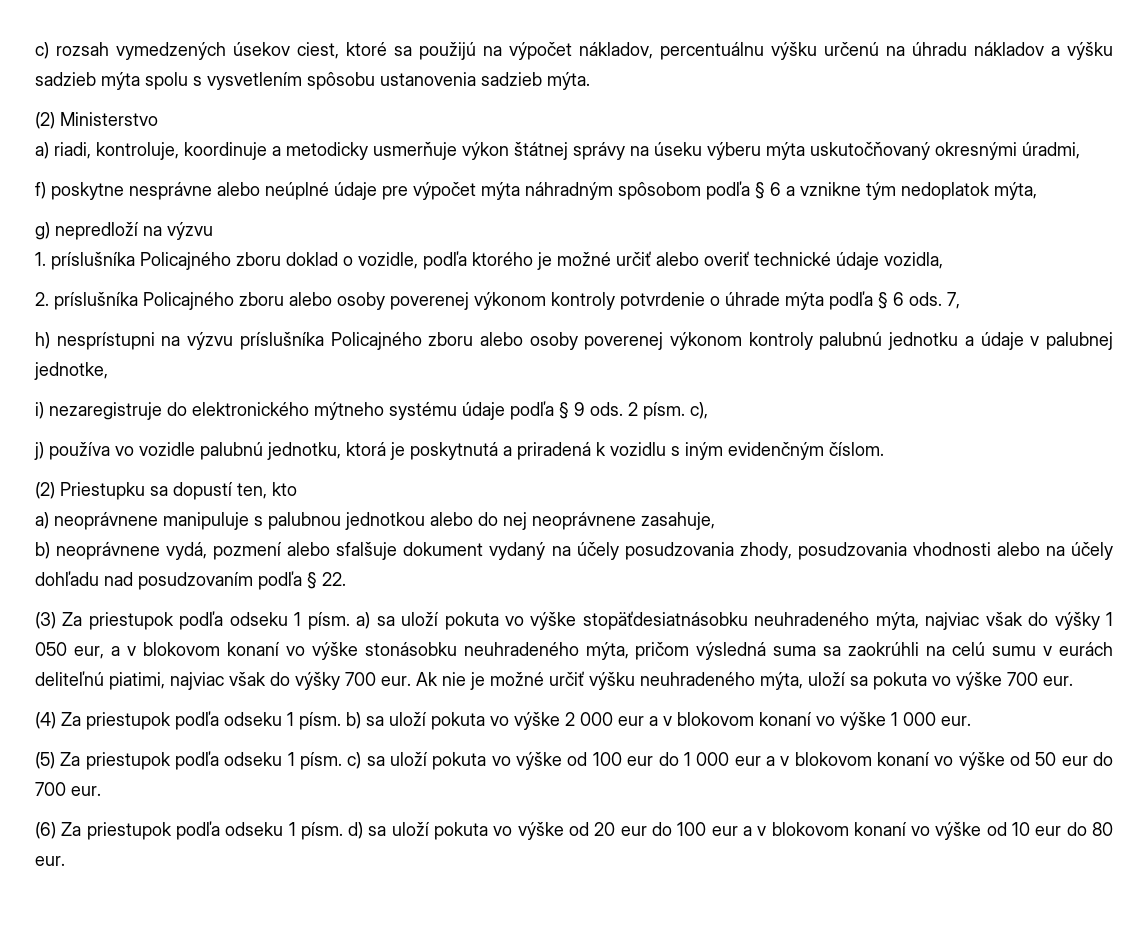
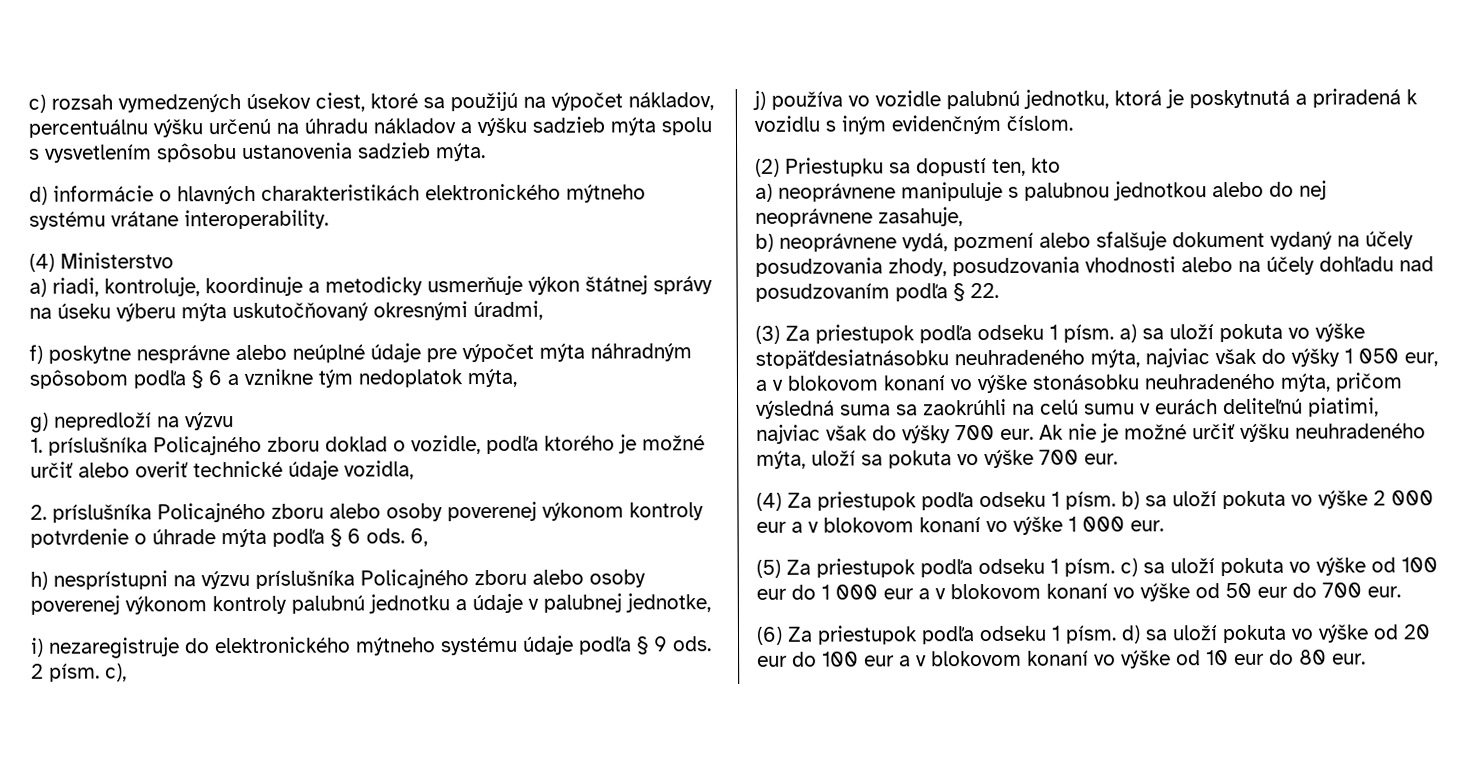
- (2) Ministerstvo
+ d) informácie o hlavných charakteristikách elektronického mýtneho systému vrátane interoperability.
+ (4) Ministerstvo
- 7,
+ 6,

